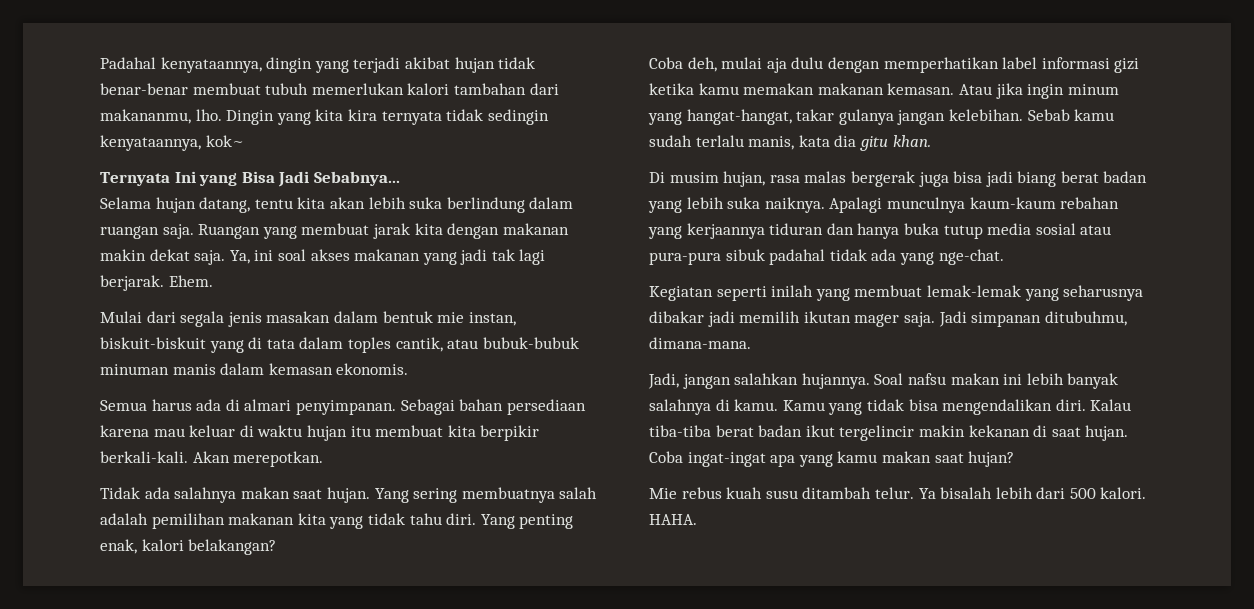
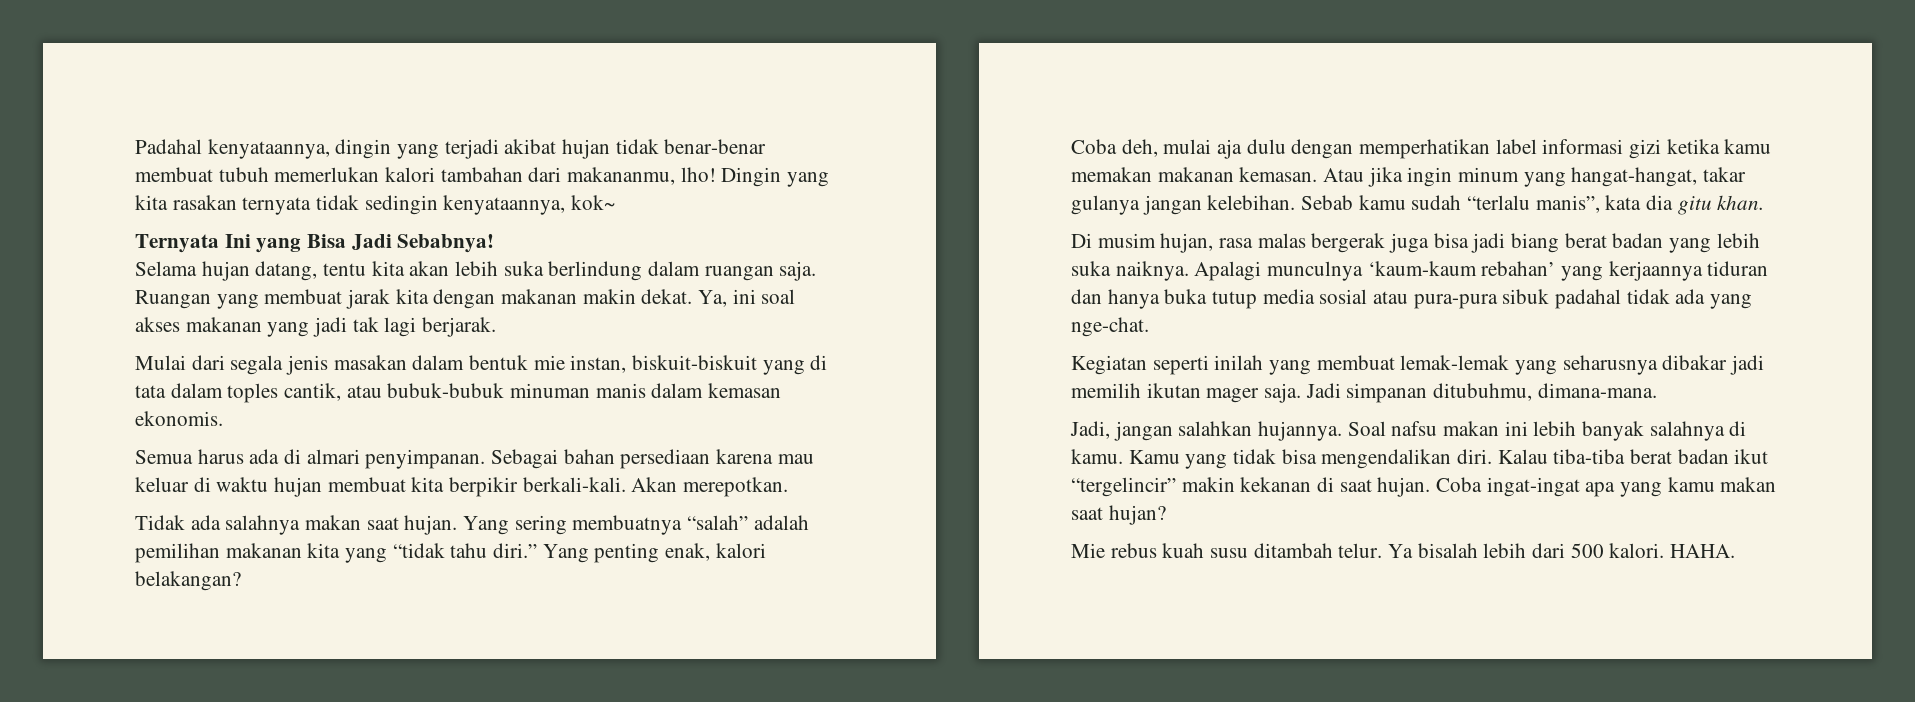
- Padahal kenyataannya, dingin yang terjadi akibat hujan tidak benar-benar membuat tubuh memerlukan kalori tambahan dari makananmu, lho.
+ Padahal kenyataannya, dingin yang terjadi akibat hujan tidak benar-benar membuat tubuh memerlukan kalori tambahan dari makananmu, lho!
- Dingin yang kita kira ternyata tidak sedingin kenyataannya, kok~
+ Dingin yang kita rasakan ternyata tidak sedingin kenyataannya, kok~
- Ternyata Ini yang Bisa Jadi Sebabnya...
+ Ternyata Ini yang Bisa Jadi Sebabnya!
- Ruangan yang membuat jarak kita dengan makanan makin dekat saja.
+ Ruangan yang membuat jarak kita dengan makanan makin dekat.
- Ehem.
- Sebagai bahan persediaan karena mau keluar di waktu hujan itu membuat kita berpikir berkali-kali.
+ Sebagai bahan persediaan karena mau keluar di waktu hujan membuat kita berpikir berkali-kali.
- Yang sering membuatnya salah adalah pemilihan makanan kita yang tidak tahu diri.
+ Yang sering membuatnya “salah” adalah pemilihan makanan kita yang “tidak tahu diri.”
- Sebab kamu sudah terlalu manis, kata dia gitu khan.
+ Sebab kamu sudah “terlalu manis”, kata dia gitu khan.
- Apalagi munculnya kaum-kaum rebahan yang kerjaannya tiduran dan hanya buka tutup media sosial atau pura-pura sibuk padahal tidak ada yang nge-chat.
+ Apalagi munculnya ‘kaum-kaum rebahan’ yang kerjaannya tiduran dan hanya buka tutup media sosial atau pura-pura sibuk padahal tidak ada yang nge-chat.
- Kalau tiba-tiba berat badan ikut tergelincir makin kekanan di saat hujan.
+ Kalau tiba-tiba berat badan ikut “tergelincir” makin kekanan di saat hujan.

